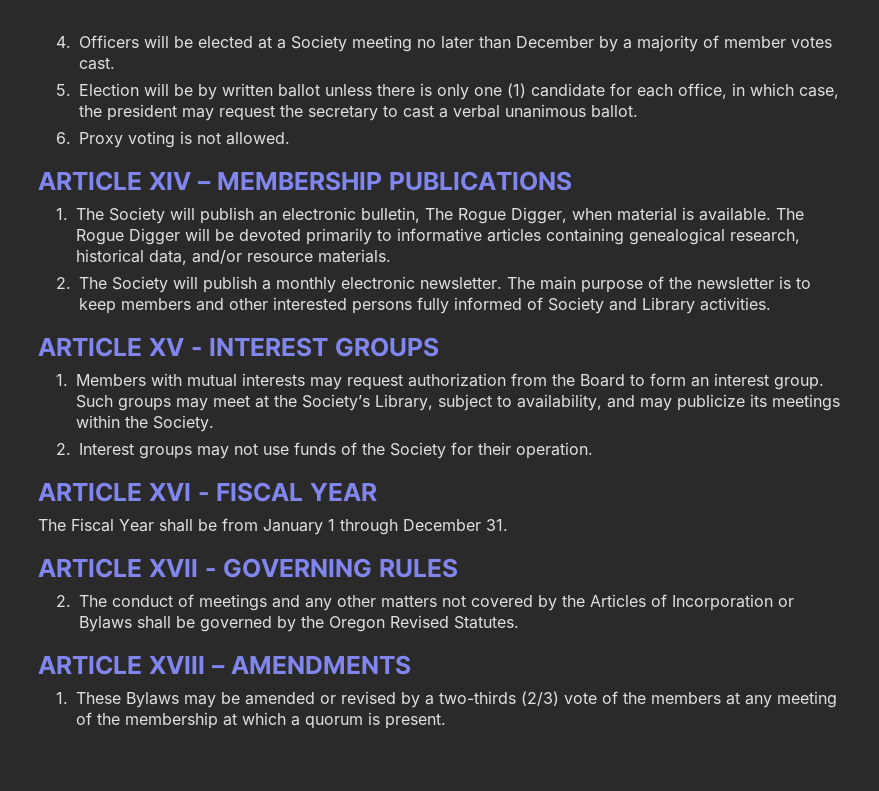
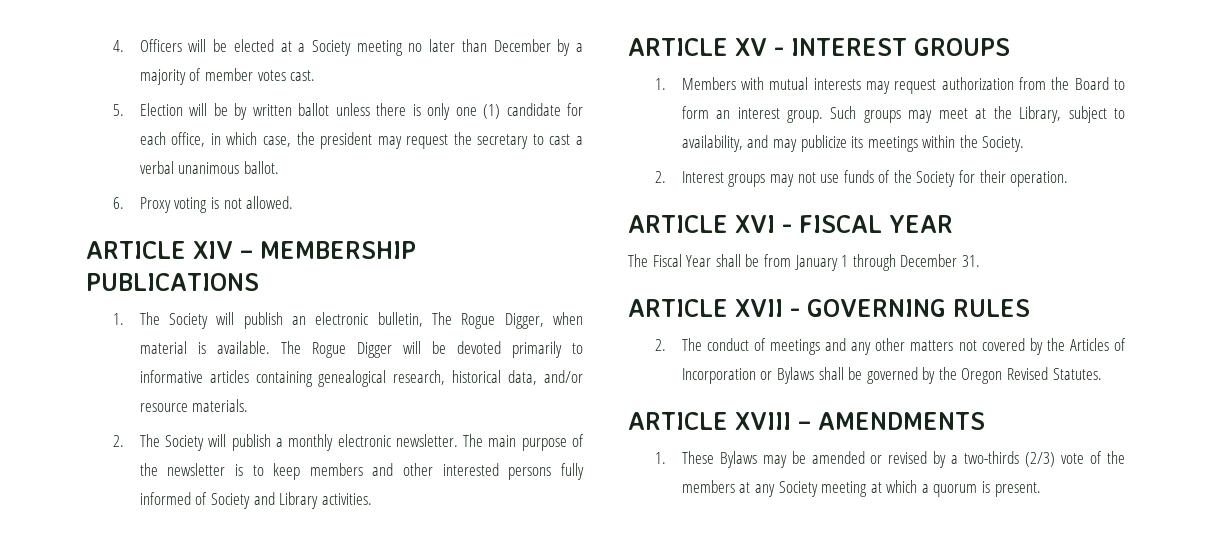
- Such groups may meet at the Society’s Library, subject to availability, and may publicize its meetings within the Society.
+ Such groups may meet at the Library, subject to availability, and may publicize its meetings within the Society.
- 1. These Bylaws may be amended or revised by a two-thirds (2/3) vote of the members at any meeting of the membership at which a quorum is present.
+ 1. These Bylaws may be amended or revised by a two-thirds (2/3) vote of the members at any Society meeting at which a quorum is present.

